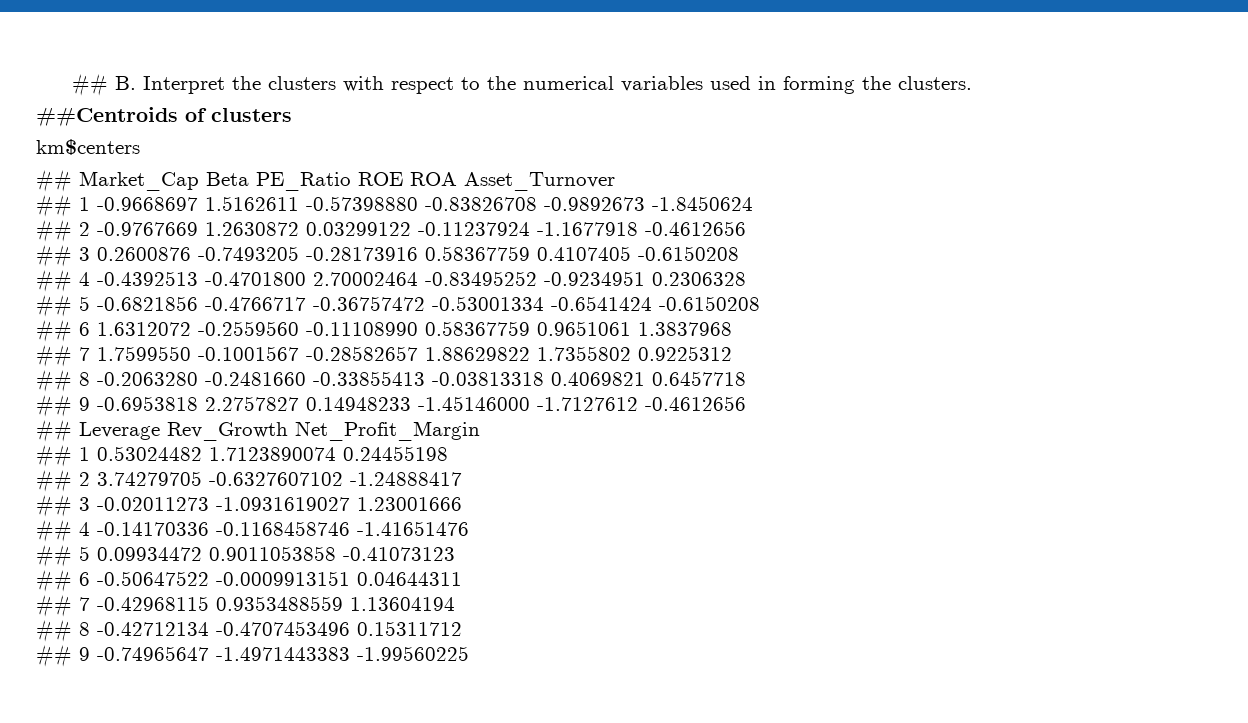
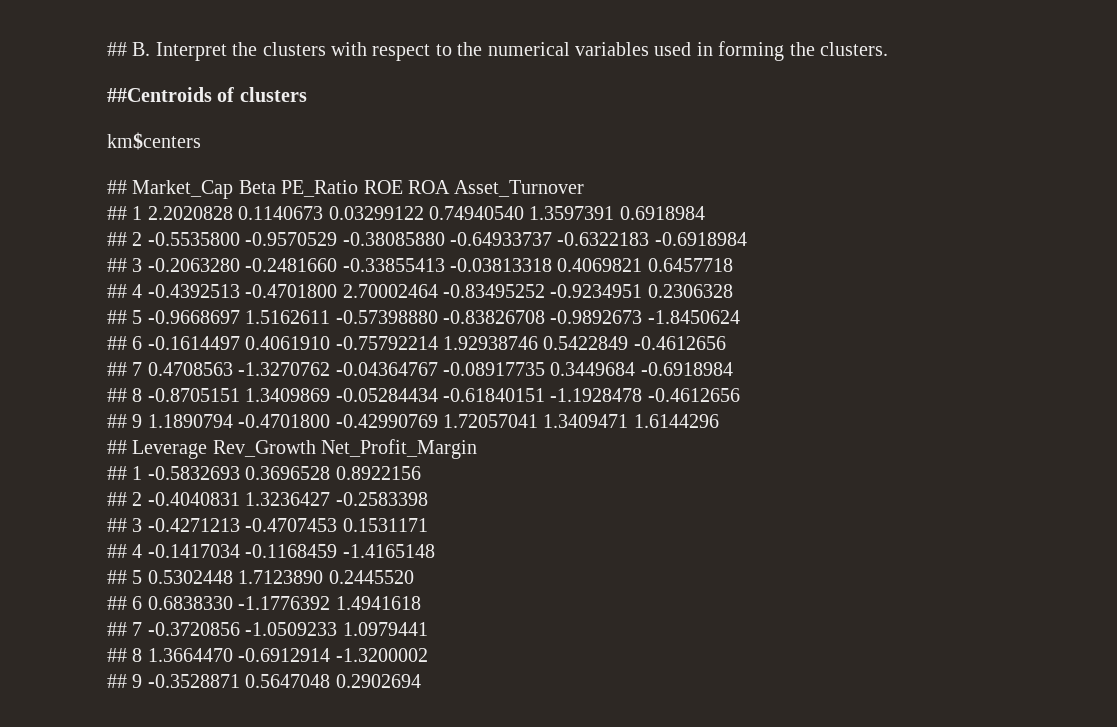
- ## 1 -0.9668697 1.5162611 -0.57398880 -0.83826708 -0.9892673 -1.8450624
- ## 2 -0.9767669 1.2630872 0.03299122 -0.11237924 -1.1677918 -0.4612656
- ## 3 0.2600876 -0.7493205 -0.28173916 0.58367759 0.4107405 -0.6150208
+ ## 1 2.2020828 0.1140673 0.03299122 0.74940540 1.3597391 0.6918984
+ ## 2 -0.5535800 -0.9570529 -0.38085880 -0.64933737 -0.6322183 -0.6918984
+ ## 3 -0.2063280 -0.2481660 -0.33855413 -0.03813318 0.4069821 0.6457718
- ## 5 -0.6821856 -0.4766717 -0.36757472 -0.53001334 -0.6541424 -0.6150208
- ## 6 1.6312072 -0.2559560 -0.11108990 0.58367759 0.9651061 1.3837968
- ## 7 1.7599550 -0.1001567 -0.28582657 1.88629822 1.7355802 0.9225312
- ## 8 -0.2063280 -0.2481660 -0.33855413 -0.03813318 0.4069821 0.6457718
- ## 9 -0.6953818 2.2757827 0.14948233 -1.45146000 -1.7127612 -0.4612656
+ ## 5 -0.9668697 1.5162611 -0.57398880 -0.83826708 -0.9892673 -1.8450624
+ ## 6 -0.1614497 0.4061910 -0.75792214 1.92938746 0.5422849 -0.4612656
+ ## 7 0.4708563 -1.3270762 -0.04364767 -0.08917735 0.3449684 -0.6918984
+ ## 8 -0.8705151 1.3409869 -0.05284434 -0.61840151 -1.1928478 -0.4612656
+ ## 9 1.1890794 -0.4701800 -0.42990769 1.72057041 1.3409471 1.6144296
- ## 1 0.53024482 1.7123890074 0.24455198
- ## 2 3.74279705 -0.6327607102 -1.24888417
- ## 3 -0.02011273 -1.0931619027 1.23001666
- ## 4 -0.14170336 -0.1168458746 -1.41651476
- ## 5 0.09934472 0.9011053858 -0.41073123
- ## 6 -0.50647522 -0.0009913151 0.04644311
- ## 7 -0.42968115 0.9353488559 1.13604194
- ## 8 -0.42712134 -0.4707453496 0.15311712
- ## 9 -0.74965647 -1.4971443383 -1.99560225
+ ## 1 -0.5832693 0.3696528 0.8922156
+ ## 2 -0.4040831 1.3236427 -0.2583398
+ ## 3 -0.4271213 -0.4707453 0.1531171
+ ## 4 -0.1417034 -0.1168459 -1.4165148
+ ## 5 0.5302448 1.7123890 0.2445520
+ ## 6 0.6838330 -1.1776392 1.4941618
+ ## 7 -0.3720856 -1.0509233 1.0979441
+ ## 8 1.3664470 -0.6912914 -1.3200002
+ ## 9 -0.3528871 0.5647048 0.2902694

